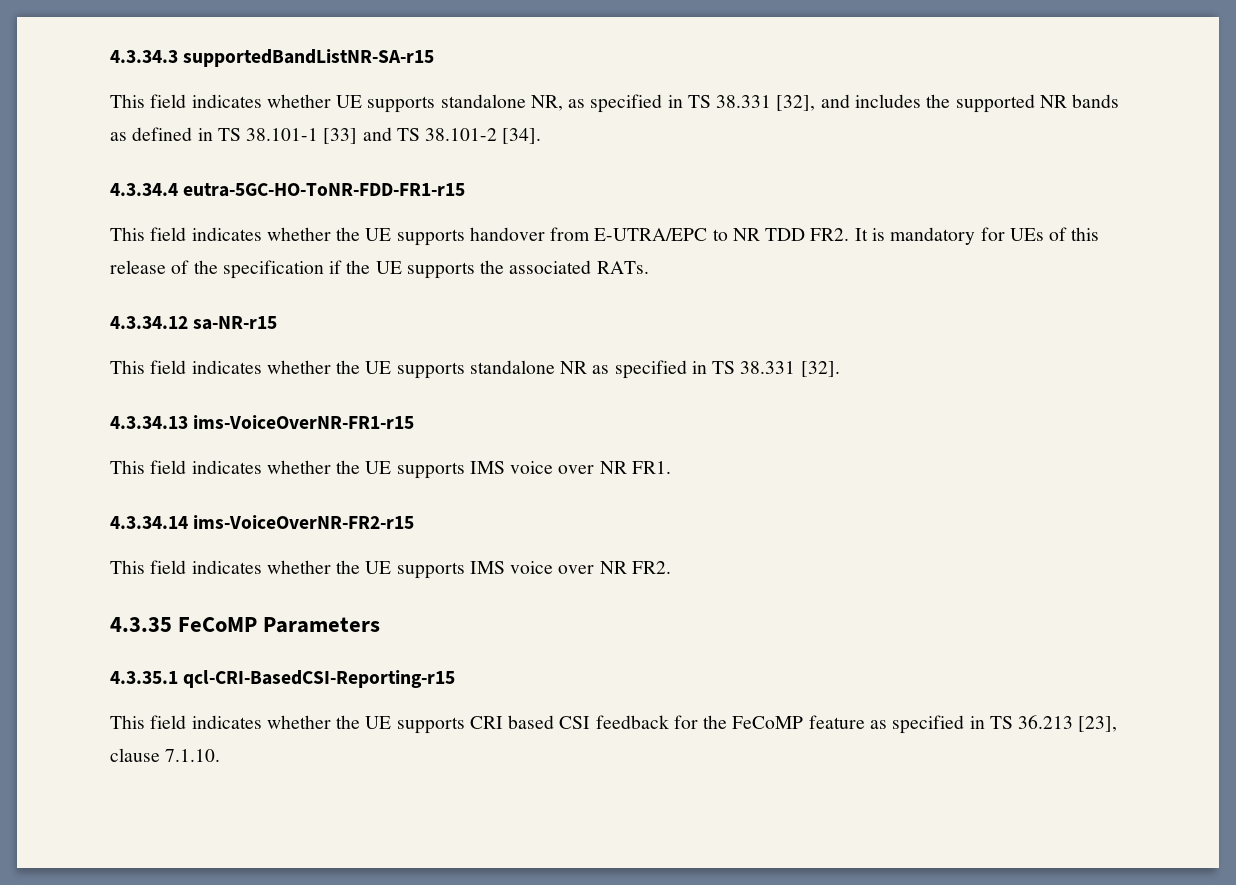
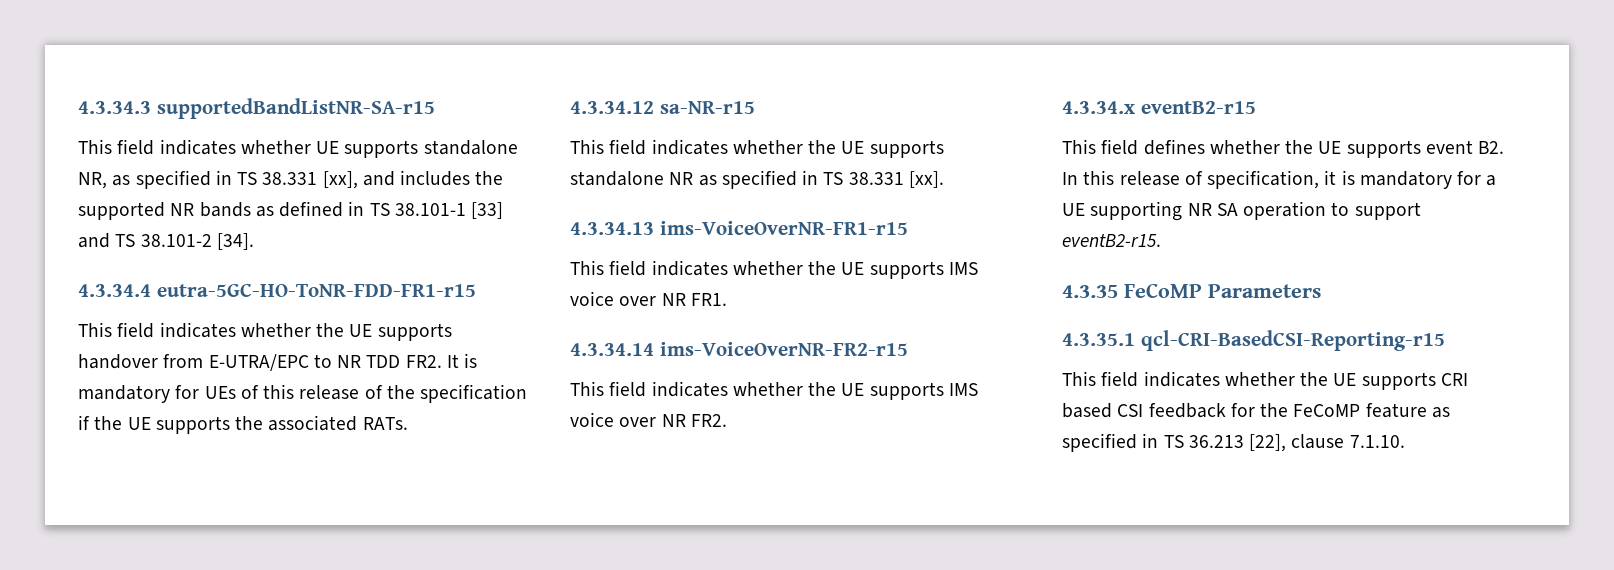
- This field indicates whether UE supports standalone NR, as specified in TS 38.331 [32], and includes the supported NR bands as defined in TS 38.101-1 [33] and TS 38.101-2 [34].
+ This field indicates whether UE supports standalone NR, as specified in TS 38.331 [xx], and includes the supported NR bands as defined in TS 38.101-1 [33] and TS 38.101-2 [34].
- This field indicates whether the UE supports standalone NR as specified in TS 38.331 [32].
+ This field indicates whether the UE supports standalone NR as specified in TS 38.331 [xx].
+ 4.3.34.x eventB2-r15
+ This field defines whether the UE supports event B2. In this release of specification, it is mandatory for a UE supporting NR SA operation to support eventB2-r15.
- This field indicates whether the UE supports CRI based CSI feedback for the FeCoMP feature as specified in TS 36.213 [23], clause 7.1.10.
+ This field indicates whether the UE supports CRI based CSI feedback for the FeCoMP feature as specified in TS 36.213 [22], clause 7.1.10.

